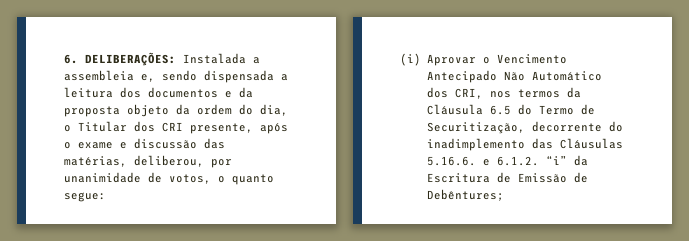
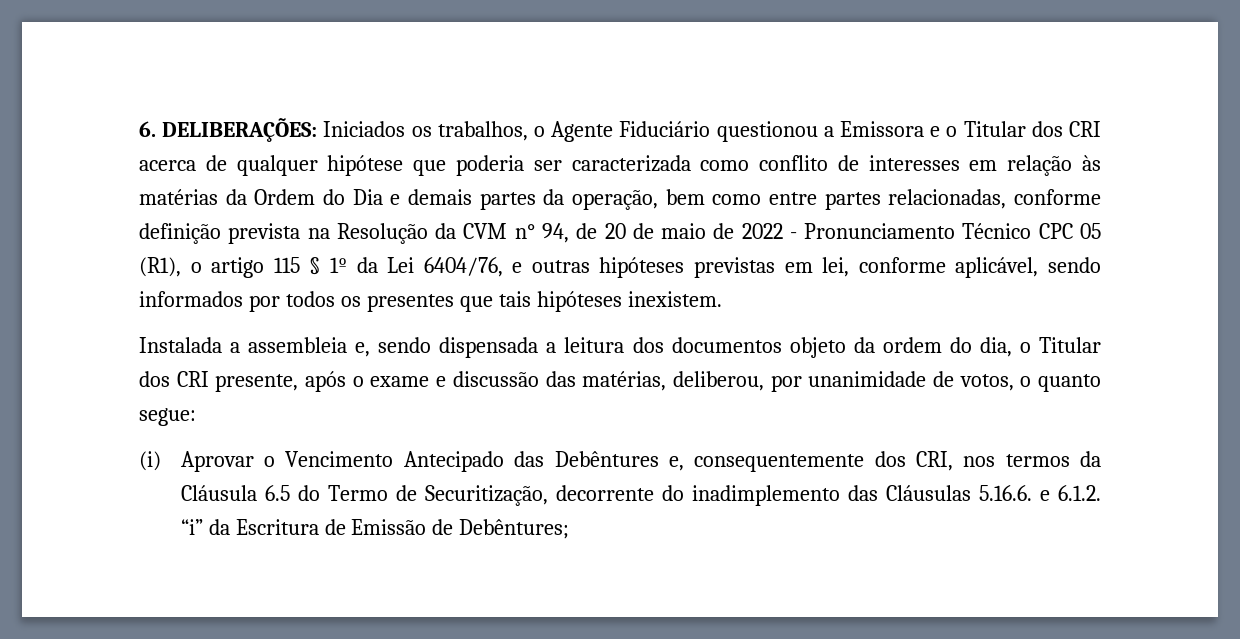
- 6. DELIBERAÇÕES: Instalada a assembleia e, sendo dispensada a leitura dos documentos e da proposta objeto da ordem do dia, o Titular dos CRI presente, após o exame e discussão das matérias, deliberou, por unanimidade de votos, o quanto segue:
+ 6. DELIBERAÇÕES: Iniciados os trabalhos, o Agente Fiduciário questionou a Emissora e o Titular dos CRI acerca de qualquer hipótese que poderia ser caracterizada como conflito de interesses em relação às matérias da Ordem do Dia e demais partes da operação, bem como entre partes relacionadas, conforme definição prevista na Resolução da CVM n° 94, de 20 de maio de 2022 - Pronunciamento Técnico CPC 05 (R1), o artigo 115 § 1º da Lei 6404/76, e outras hipóteses previstas em lei, conforme aplicável, sendo informados por todos os presentes que tais hipóteses inexistem.
+ Instalada a assembleia e, sendo dispensada a leitura dos documentos objeto da ordem do dia, o Titular dos CRI presente, após o exame e discussão das matérias, deliberou, por unanimidade de votos, o quanto segue:
- (i) Aprovar o Vencimento Antecipado Não Automático dos CRI, nos termos da Cláusula 6.5 do Termo de Securitização, decorrente do inadimplemento das Cláusulas 5.16.6. e 6.1.2. “i” da Escritura de Emissão de Debêntures;
+ (i) Aprovar o Vencimento Antecipado das Debêntures e, consequentemente dos CRI, nos termos da Cláusula 6.5 do Termo de Securitização, decorrente do inadimplemento das Cláusulas 5.16.6. e 6.1.2. “i” da Escritura de Emissão de Debêntures;

